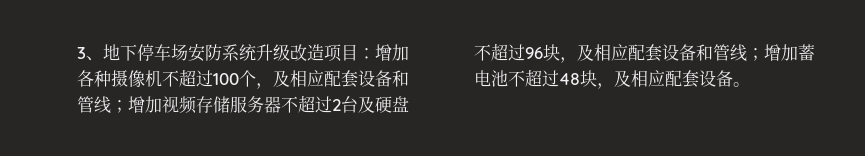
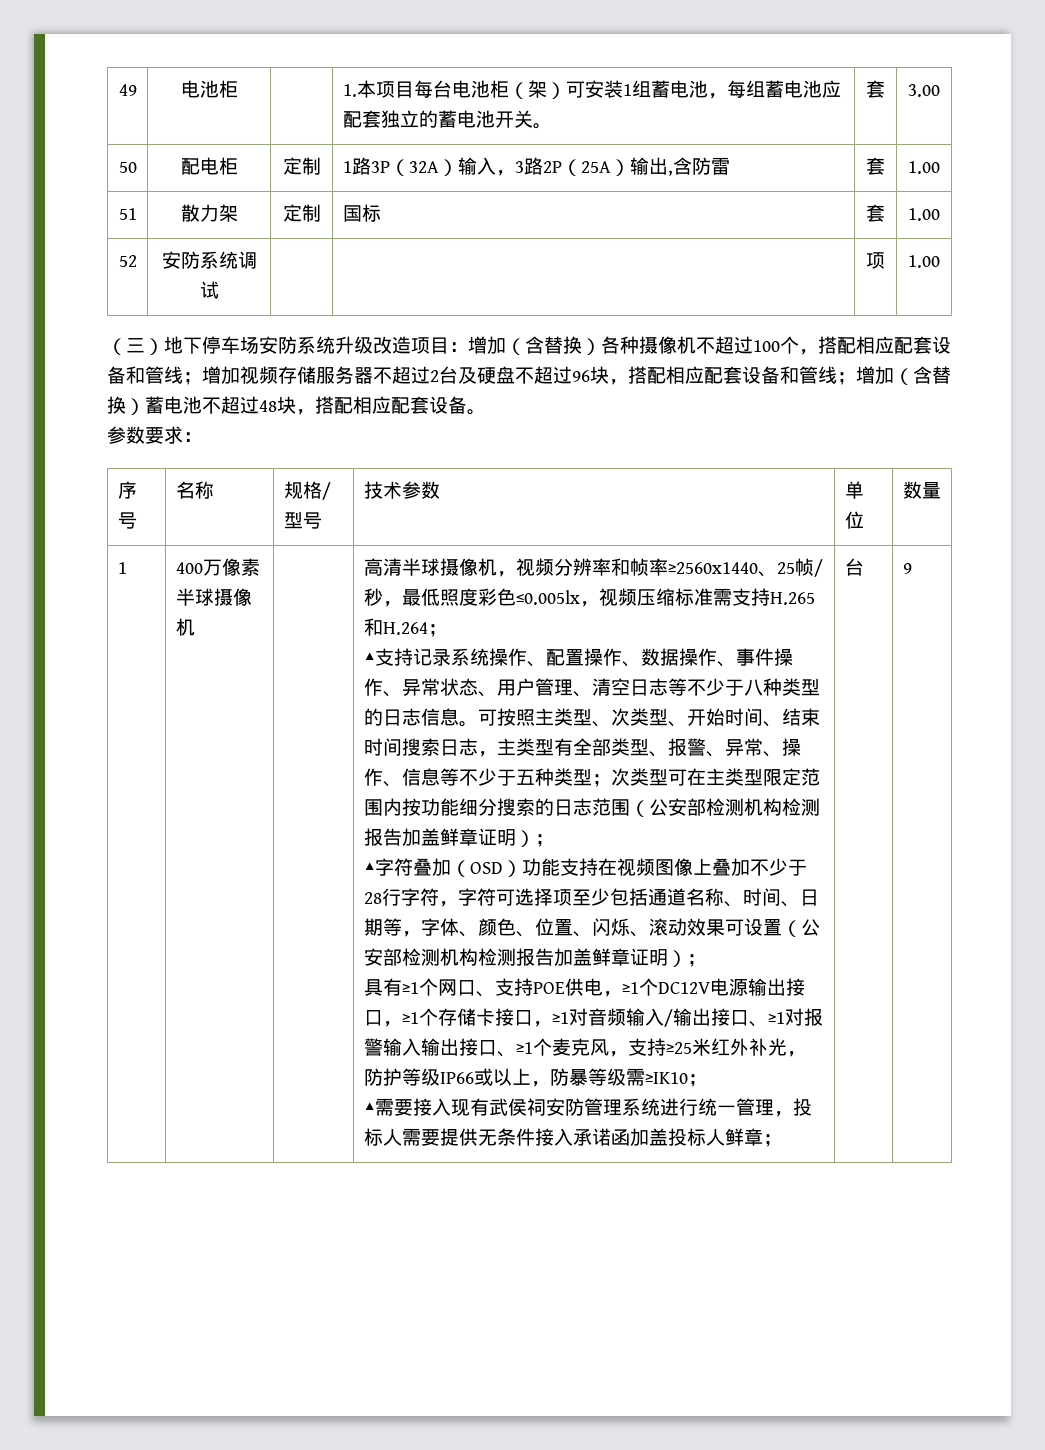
- 3、地下停车场安防系统升级改造项目：增加各种摄像机不超过100个，及相应配套设备和管线；增加视频存储服务器不超过2台及硬盘不超过96块，及相应配套设备和管线；增加蓄电池不超过48块，及相应配套设备。
+ 49 | 电池柜 | | 1.本项目每台电池柜（架）可安装1组蓄电池，每组蓄电池应配套独立的蓄电池开关。 | 套 | 3.00
+ 50 | 配电柜 | 定制 | 1路3P（32A）输入，3路2P（25A）输出,含防雷 | 套 | 1.00
+ 51 | 散力架 | 定制 | 国标 | 套 | 1.00
+ 52 | 安防系统调试 | | | 项 | 1.00
+ （三）地下停车场安防系统升级改造项目：增加（含替换）各种摄像机不超过100个，搭配相应配套设备和管线；增加视频存储服务器不超过2台及硬盘不超过96块，搭配相应配套设备和管线；增加（含替换）蓄电池不超过48块，搭配相应配套设备。
+ 参数要求：
+ 序号 | 名称 | 规格/型号 | 技术参数 | 单位 | 数量
+ 1 | 400万像素半球摄像机 | | 高清半球摄像机，视频分辨率和帧率≥2560x1440、25帧/秒，最低照度彩色≤0.005lx，视频压缩标准需支持H.265和H.264；
+ ▲支持记录系统操作、配置操作、数据操作、事件操作、异常状态、用户管理、清空日志等不少于八种类型的日志信息。可按照主类型、次类型、开始时间、结束时间搜索日志，主类型有全部类型、报警、异常、操作、信息等不少于五种类型；次类型可在主类型限定范围内按功能细分搜索的日志范围（公安部检测机构检测报告加盖鲜章证明）；
+ ▲字符叠加（OSD）功能支持在视频图像上叠加不少于28行字符，字符可选择项至少包括通道名称、时间、日期等，字体、颜色、位置、闪烁、滚动效果可设置（公安部检测机构检测报告加盖鲜章证明）；
+ 具有≥1个网口、支持POE供电，≥1个DC12V电源输出接口，≥1个存储卡接口，≥1对音频输入/输出接口、≥1对报警输入输出接口、≥1个麦克风，支持≥25米红外补光，防护等级IP66或以上，防暴等级需≥IK10；
+ ▲需要接入现有武侯祠安防管理系统进行统一管理，投标人需要提供无条件接入承诺函加盖投标人鲜章； | 台 | 9

